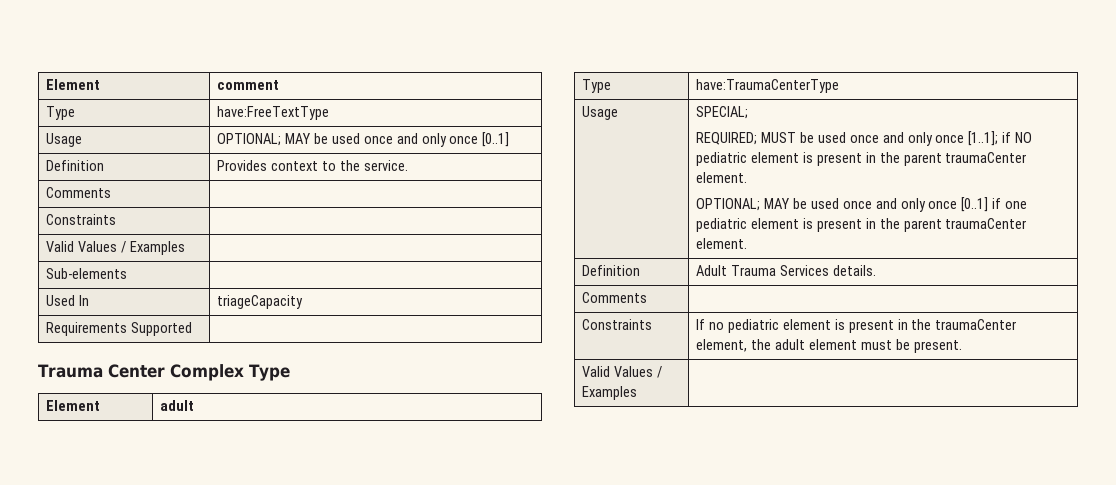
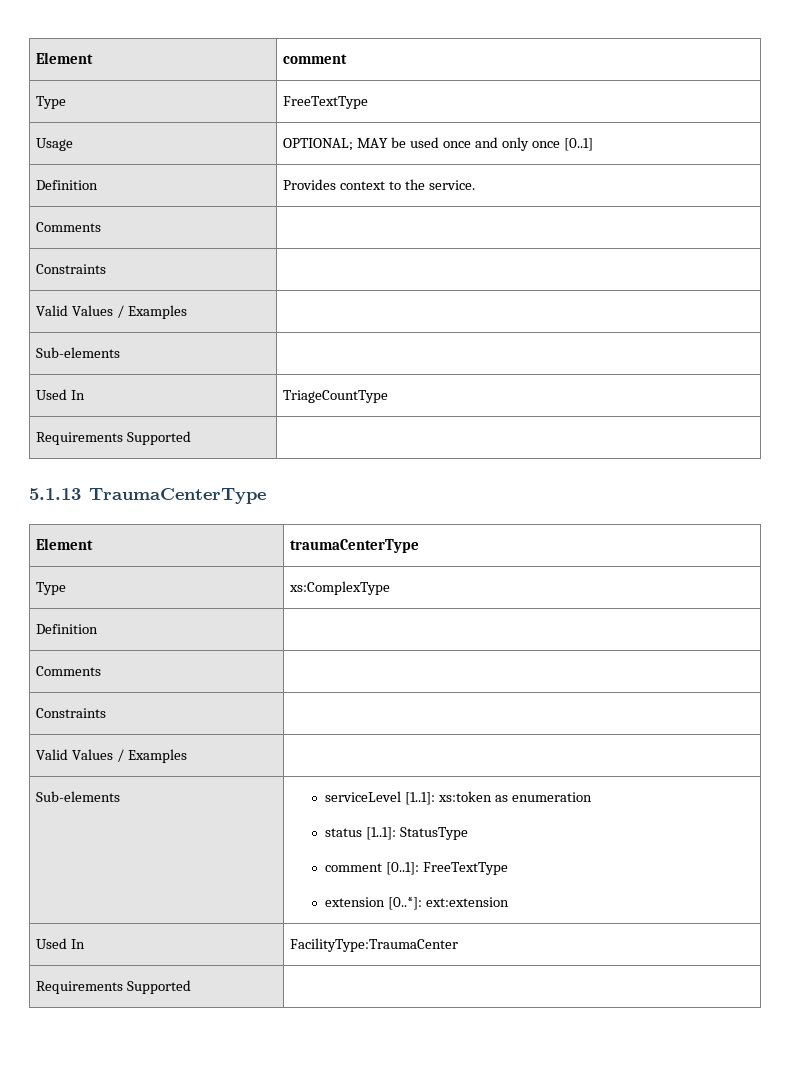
- Type | have:FreeTextType
+ Type | FreeTextType
- Used In | triageCapacity
+ Used In | TriageCountType
- Trauma Center Complex Type
- Element | adult
- Type | have:TraumaCenterType
- Usage | SPECIAL;
- REQUIRED; MUST be used once and only once [1..1]; if NO pediatric element is present in the parent traumaCenter element.
- OPTIONAL; MAY be used once and only once [0..1] if one pediatric element is present in the parent traumaCenter element.
- Definition | Adult Trauma Services details.
+ 5.1.13 TraumaCenterType
+ Element | traumaCenterType
+ Type | xs:ComplexType
+ Definition |
  Comments |
- Constraints | If no pediatric element is present in the traumaCenter element, the adult element must be present.
+ Constraints |
  Valid Values / Examples |
+ Sub-elements | serviceLevel [1..1]: xs:token as enumeration
+ status [1..1]: StatusType
+ comment [0..1]: FreeTextType
+ extension [0..*]: ext:extension
+ Used In | FacilityType:TraumaCenter
+ Requirements Supported |

